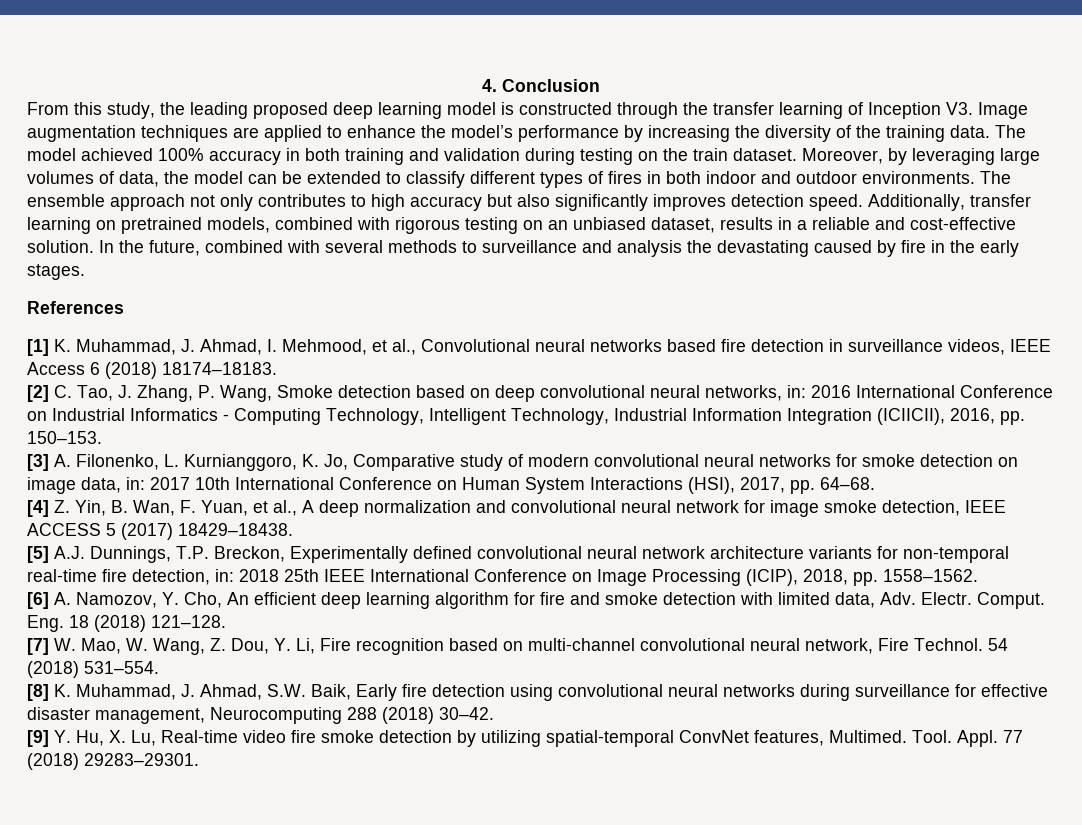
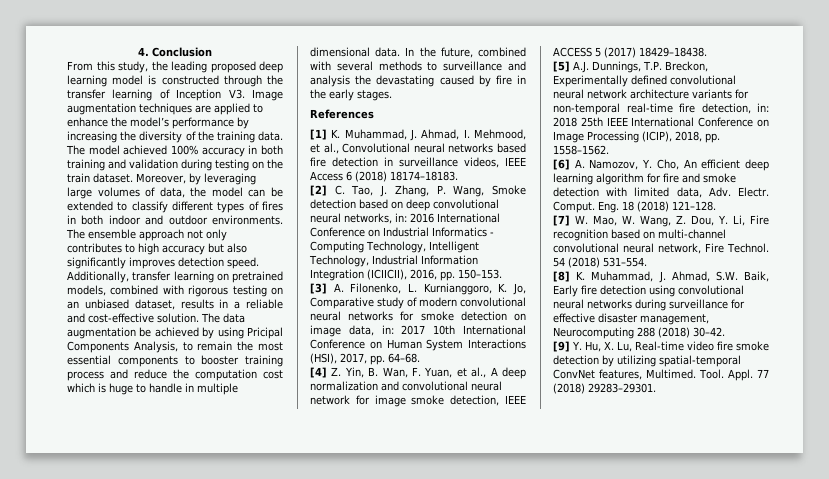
+ The data augmentation be achieved by using Pricipal Components Analysis, to remain the most essential components to booster training process and reduce the computation cost which is huge to handle in multiple dimensional data.

